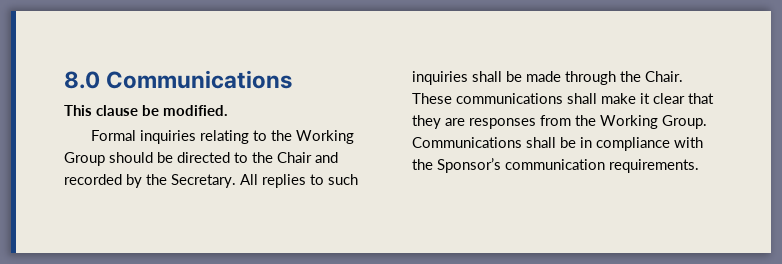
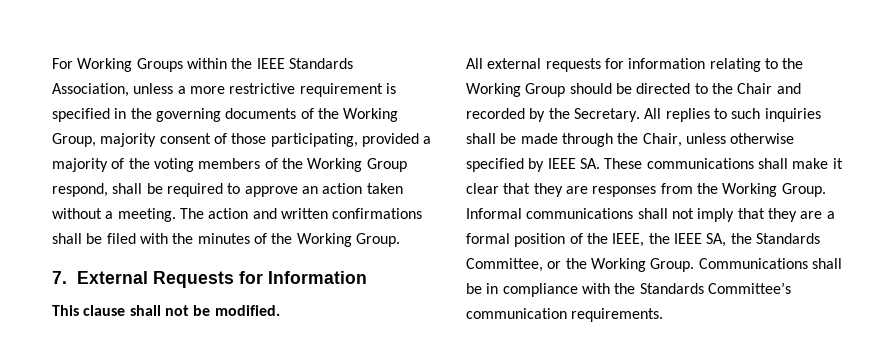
- 8.0 Communications
+ For Working Groups within the IEEE Standards Association, unless a more restrictive requirement is specified in the governing documents of the Working Group, majority consent of those participating, provided a majority of the voting members of the Working Group respond, shall be required to approve an action taken without a meeting. The action and written confirmations shall be filed with the minutes of the Working Group.
+ 7. External Requests for Information
- This clause be modified.
+ This clause shall not be modified.
- Formal inquiries relating to the Working Group should be directed to the Chair and recorded by the Secretary.
+ All external requests for information relating to the Working Group should be directed to the Chair and recorded by the Secretary.
- All replies to such inquiries shall be made through the Chair. These communications shall make it clear that they are responses from the Working Group.
+ All replies to such inquiries shall be made through the Chair, unless otherwise specified by IEEE SA. These communications shall make it clear that they are responses from the Working Group.
+ Informal communications shall not imply that they are a formal position of the IEEE, the IEEE SA, the Standards Committee, or the Working Group.
- Communications shall be in compliance with the Sponsor’s communication requirements.
+ Communications shall be in compliance with the Standards Committee’s communication requirements.

